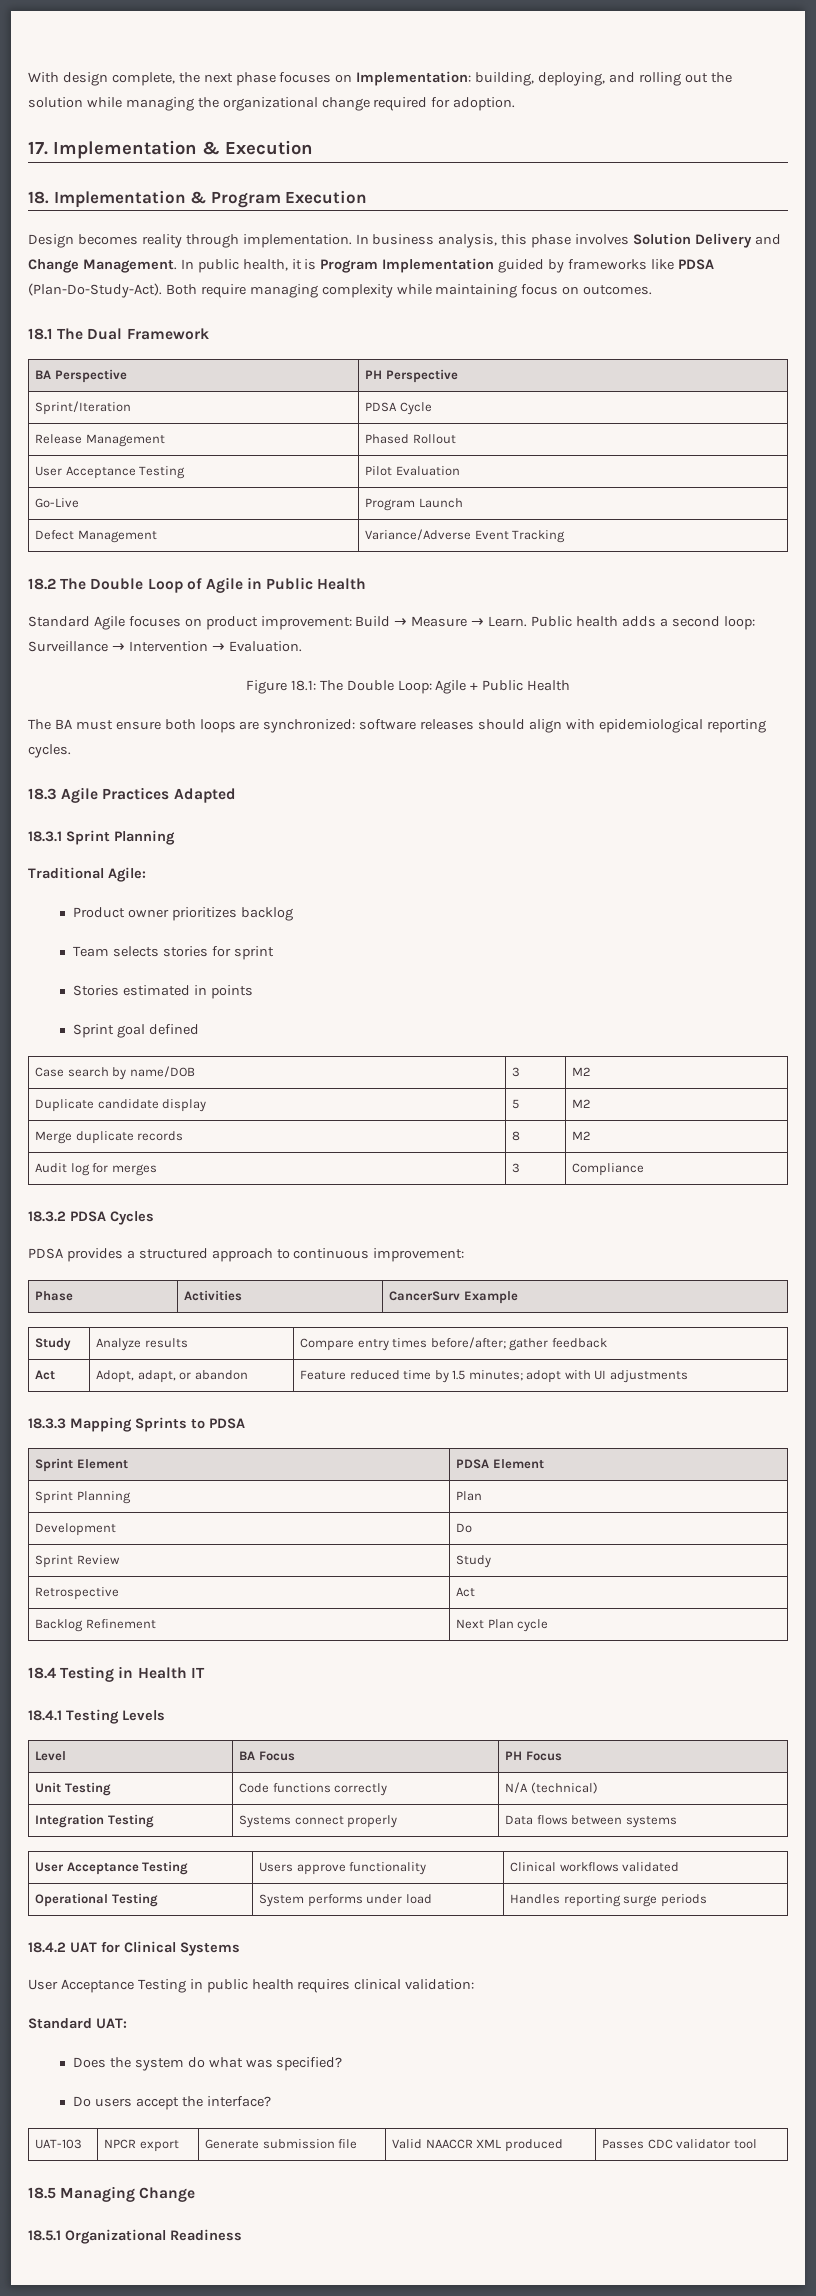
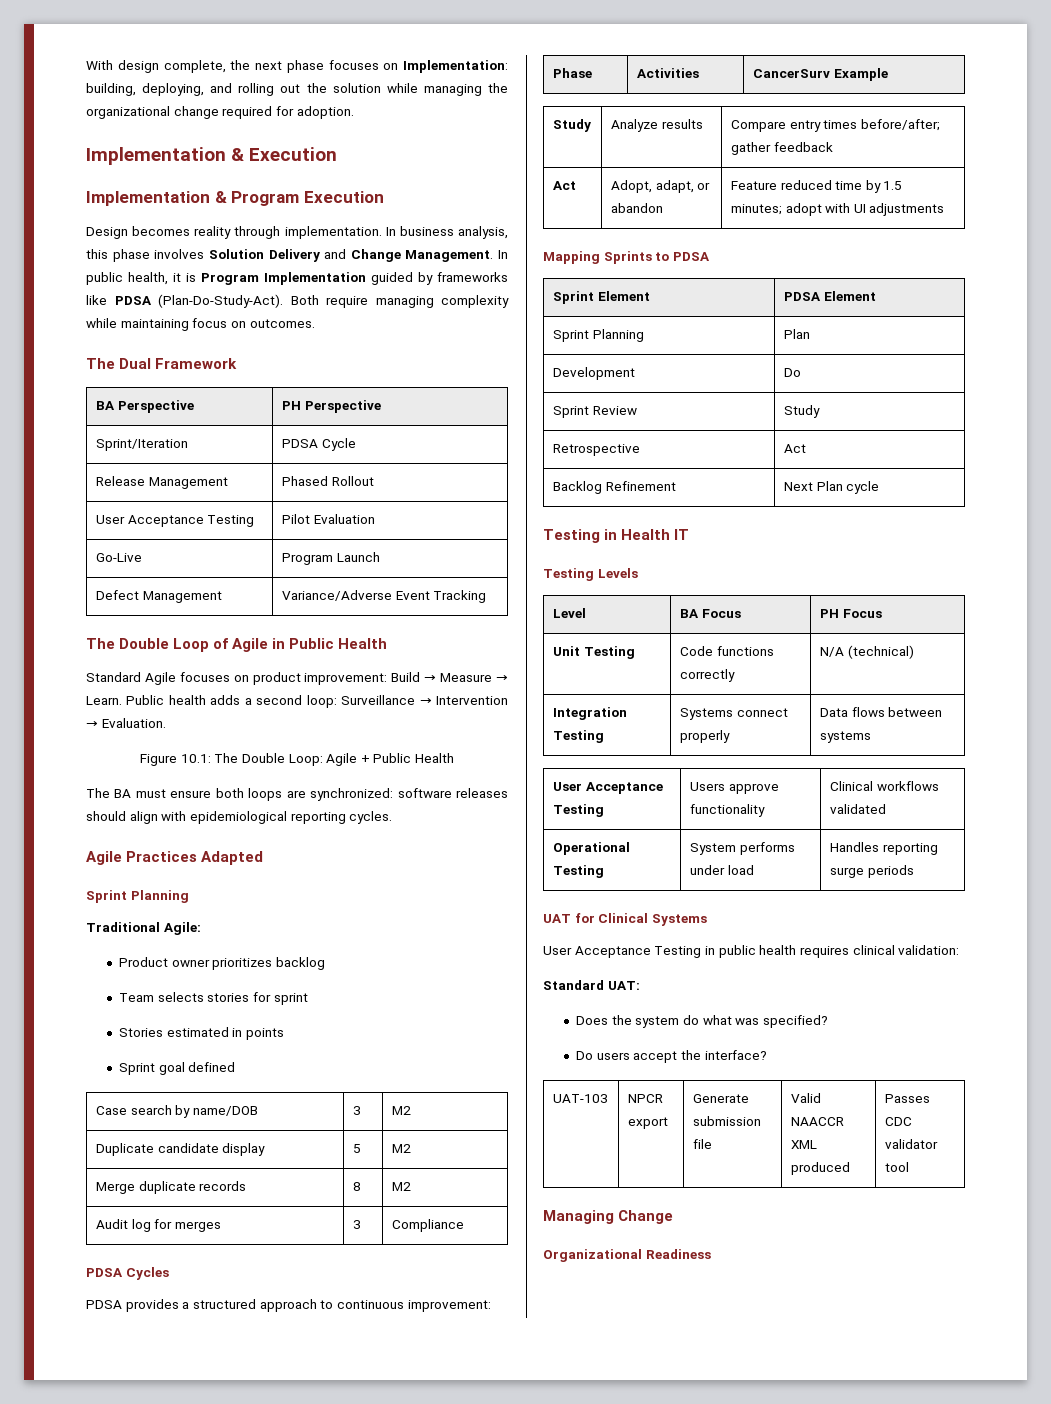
- 17. Implementation & Execution
+ Implementation & Execution
- 18. Implementation & Program Execution
+ Implementation & Program Execution
- 18.1 The Dual Framework
+ The Dual Framework
- 18.2 The Double Loop of Agile in Public Health
+ The Double Loop of Agile in Public Health
- Figure 18.1: The Double Loop: Agile + Public Health
+ Figure 10.1: The Double Loop: Agile + Public Health
- 18.3 Agile Practices Adapted
- 18.3.1 Sprint Planning
+ Agile Practices Adapted
+ Sprint Planning
- 18.3.2 PDSA Cycles
+ PDSA Cycles
- 18.3.3 Mapping Sprints to PDSA
+ Mapping Sprints to PDSA
- 18.4 Testing in Health IT
+ Testing in Health IT
- 18.4.1 Testing Levels
+ Testing Levels
- 18.4.2 UAT for Clinical Systems
+ UAT for Clinical Systems
- 18.5 Managing Change
+ Managing Change
- 18.5.1 Organizational Readiness
+ Organizational Readiness

